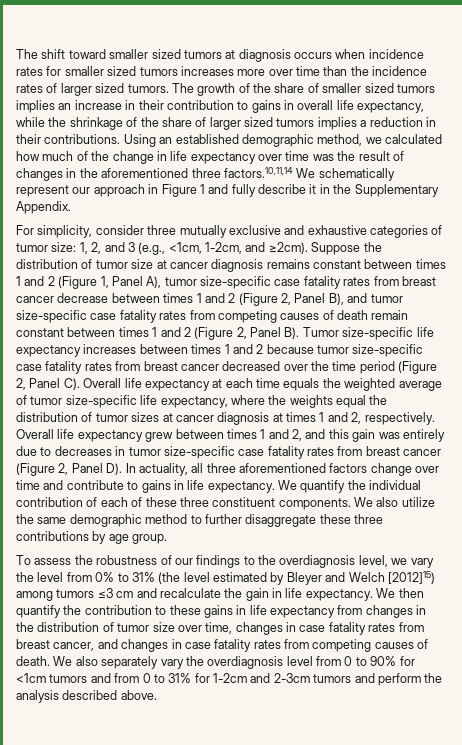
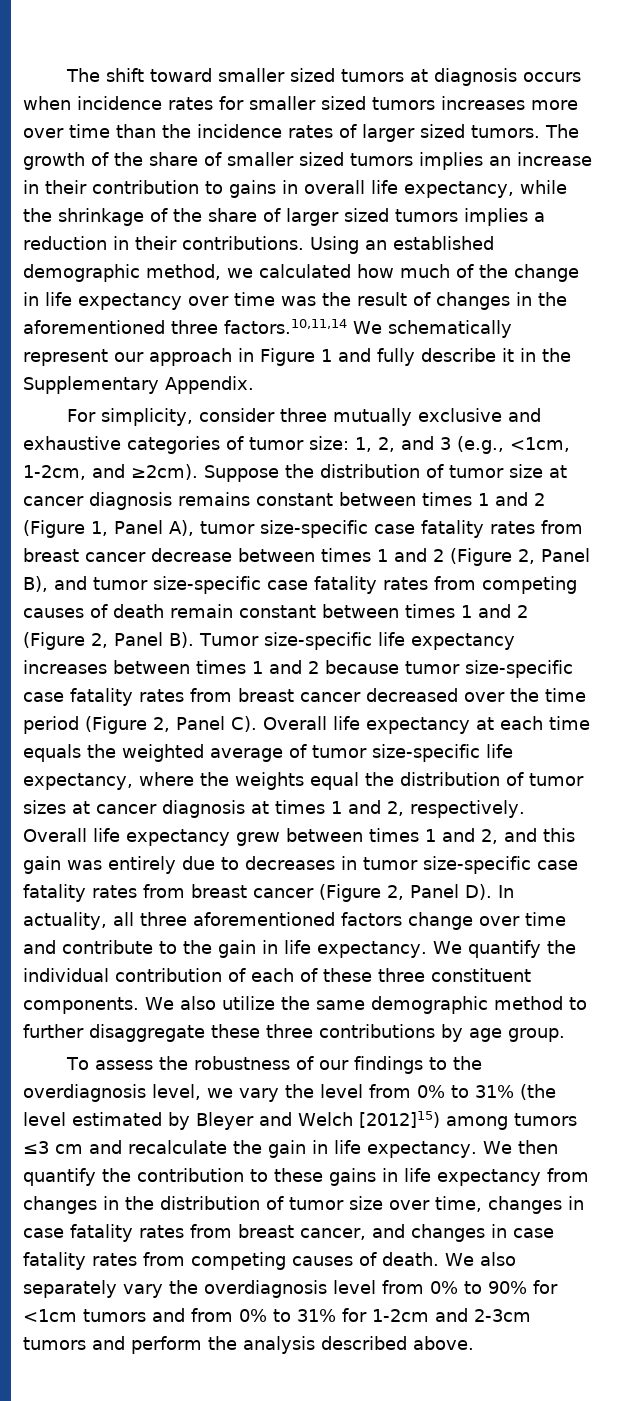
- Overall life expectancy grew between times 1 and 2, and this gain was entirely due to decreases in tumor size-specific case fatality rates from breast cancer (Figure 2, Panel D). In actuality, all three aforementioned factors change over time and contribute to gains in life expectancy.
+ Overall life expectancy grew between times 1 and 2, and this gain was entirely due to decreases in tumor size-specific case fatality rates from breast cancer (Figure 2, Panel D). In actuality, all three aforementioned factors change over time and contribute to the gain in life expectancy.
- We also separately vary the overdiagnosis level from 0 to 90% for <1cm tumors and from 0 to 31% for 1-2cm and 2-3cm tumors and perform the analysis described above.
+ We also separately vary the overdiagnosis level from 0% to 90% for <1cm tumors and from 0% to 31% for 1-2cm and 2-3cm tumors and perform the analysis described above.

